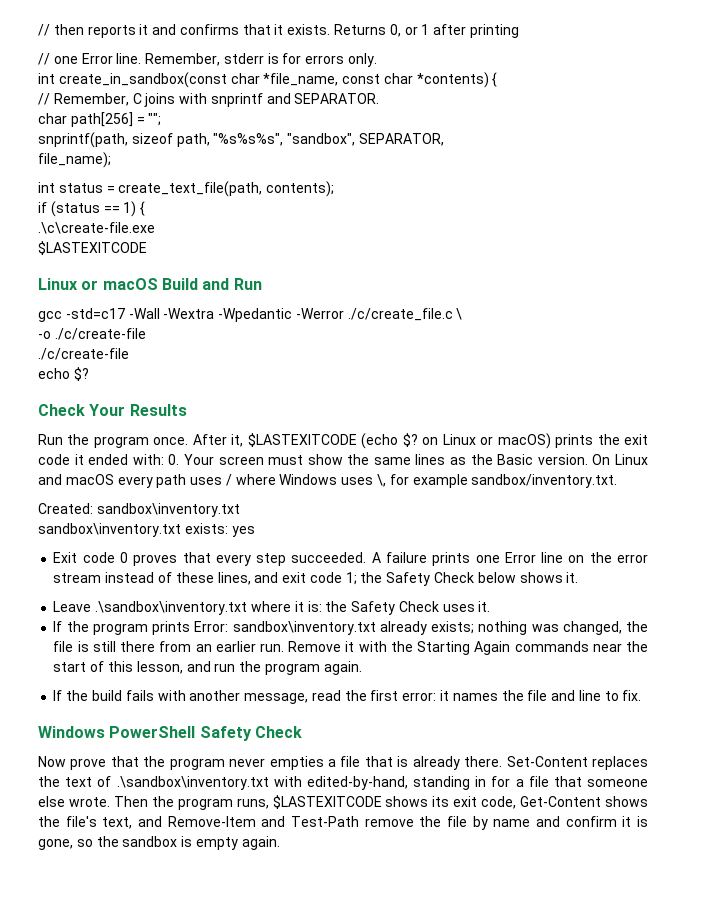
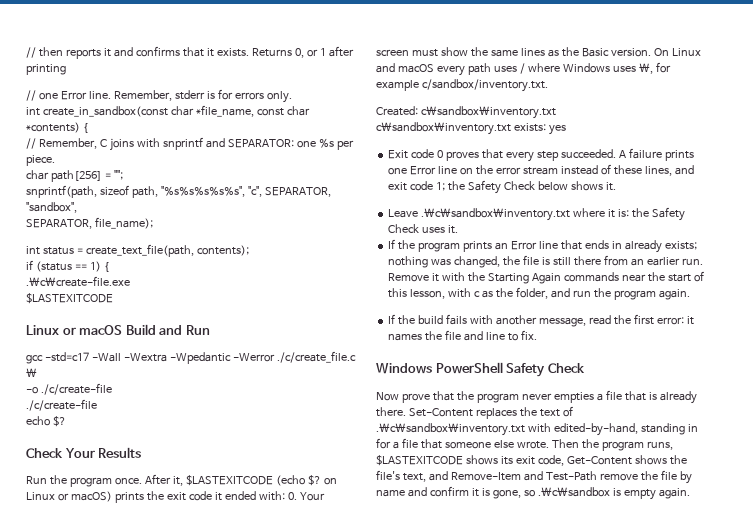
- // Remember, C joins with snprintf and SEPARATOR.
+ // Remember, C joins with snprintf and SEPARATOR: one %s per piece.
- snprintf(path, sizeof path, "%s%s%s", "sandbox", SEPARATOR,
- file_name);
+ snprintf(path, sizeof path, "%s%s%s%s%s", "c", SEPARATOR, "sandbox",
+ SEPARATOR, file_name);
- On Linux and macOS every path uses / where Windows uses \, for example sandbox/inventory.txt.
+ On Linux and macOS every path uses / where Windows uses \, for example c/sandbox/inventory.txt.
- Created: sandbox\inventory.txt
- sandbox\inventory.txt exists: yes
+ Created: c\sandbox\inventory.txt
+ c\sandbox\inventory.txt exists: yes
- Leave .\sandbox\inventory.txt where it is: the Safety Check uses it.
+ Leave .\c\sandbox\inventory.txt where it is: the Safety Check uses it.
- If the program prints Error: sandbox\inventory.txt already exists; nothing was changed, the file is still there from an earlier run.
+ If the program prints an Error line that ends in already exists; nothing was changed, the file is still there from an earlier run.
- Remove it with the Starting Again commands near the start of this lesson, and run the program again.
+ Remove it with the Starting Again commands near the start of this lesson, with c as the folder, and run the program again.
- Set-Content replaces the text of .\sandbox\inventory.txt with edited-by-hand, standing in for a file that someone else wrote.
+ Set-Content replaces the text of .\c\sandbox\inventory.txt with edited-by-hand, standing in for a file that someone else wrote.
- Then the program runs, $LASTEXITCODE shows its exit code, Get-Content shows the file's text, and Remove-Item and Test-Path remove the file by name and confirm it is gone, so the sandbox is empty again.
+ Then the program runs, $LASTEXITCODE shows its exit code, Get-Content shows the file's text, and Remove-Item and Test-Path remove the file by name and confirm it is gone, so .\c\sandbox is empty again.

